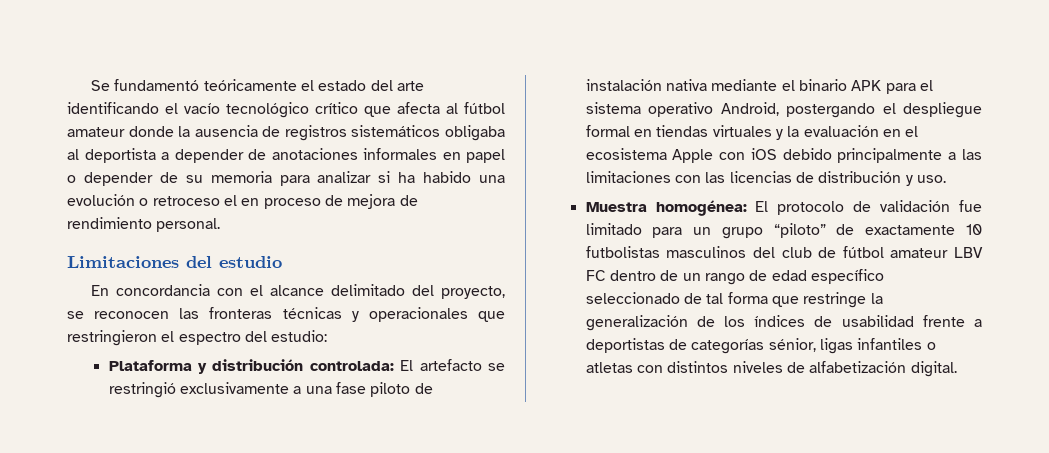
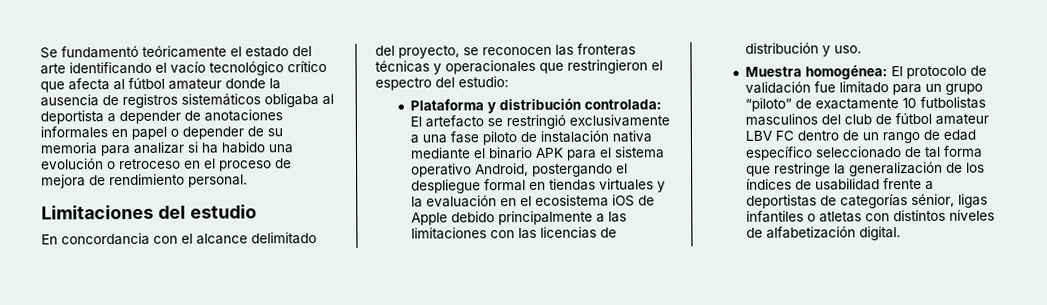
- Se fundamentó teóricamente el estado del arte identificando el vacío tecnológico crítico que afecta al fútbol amateur donde la ausencia de registros sistemáticos obligaba al deportista a depender de anotaciones informales en papel o depender de su memoria para analizar si ha habido una evolución o retroceso el en proceso de mejora de rendimiento personal.
+ Se fundamentó teóricamente el estado del arte identificando el vacío tecnológico crítico que afecta al fútbol amateur donde la ausencia de registros sistemáticos obligaba al deportista a depender de anotaciones informales en papel o depender de su memoria para analizar si ha habido una evolución o retroceso en el proceso de mejora de rendimiento personal.
- Plataforma y distribución controlada: El artefacto se restringió exclusivamente a una fase piloto de instalación nativa mediante el binario APK para el sistema operativo Android, postergando el despliegue formal en tiendas virtuales y la evaluación en el ecosistema Apple con iOS debido principalmente a las limitaciones con las licencias de distribución y uso.
+ Plataforma y distribución controlada: El artefacto se restringió exclusivamente a una fase piloto de instalación nativa mediante el binario APK para el sistema operativo Android, postergando el despliegue formal en tiendas virtuales y la evaluación en el ecosistema iOS de Apple debido principalmente a las limitaciones con las licencias de distribución y uso.

